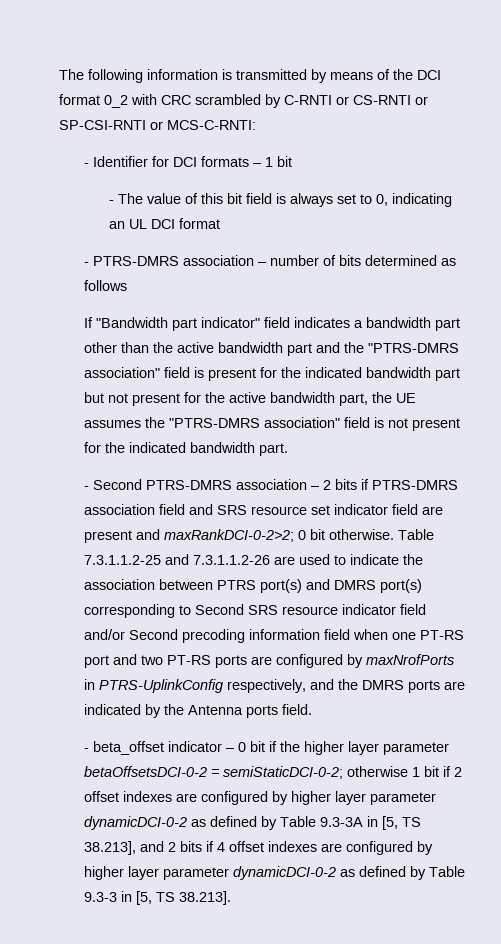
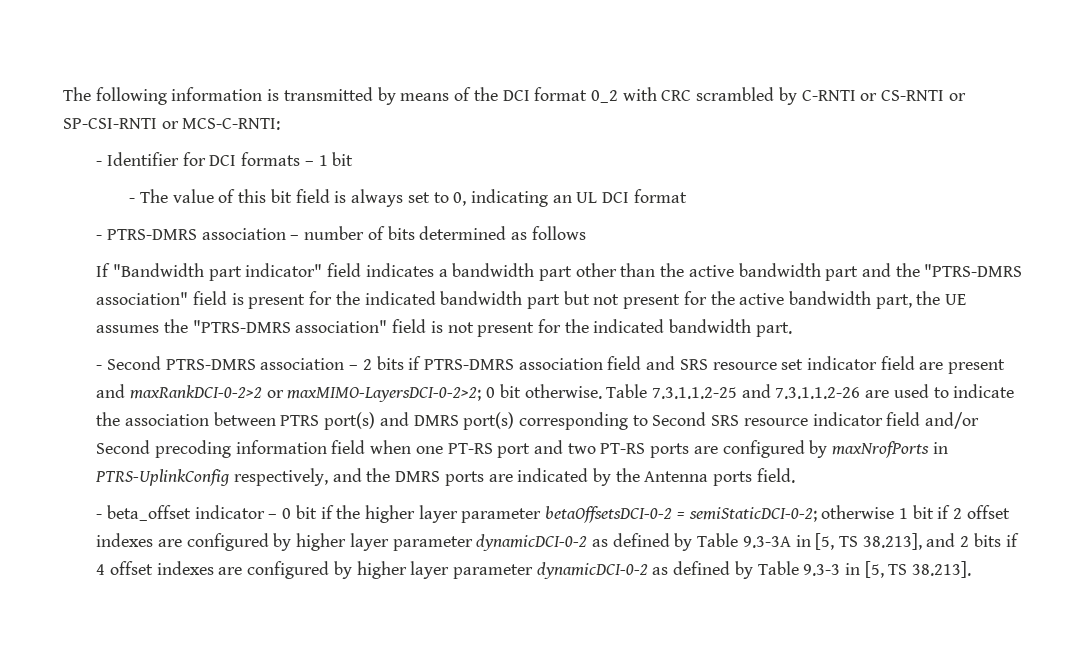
- - Second PTRS-DMRS association – 2 bits if PTRS-DMRS association field and SRS resource set indicator field are present and maxRankDCI-0-2>2; 0 bit otherwise.
+ - Second PTRS-DMRS association – 2 bits if PTRS-DMRS association field and SRS resource set indicator field are present and maxRankDCI-0-2>2 or maxMIMO-LayersDCI-0-2>2; 0 bit otherwise.

